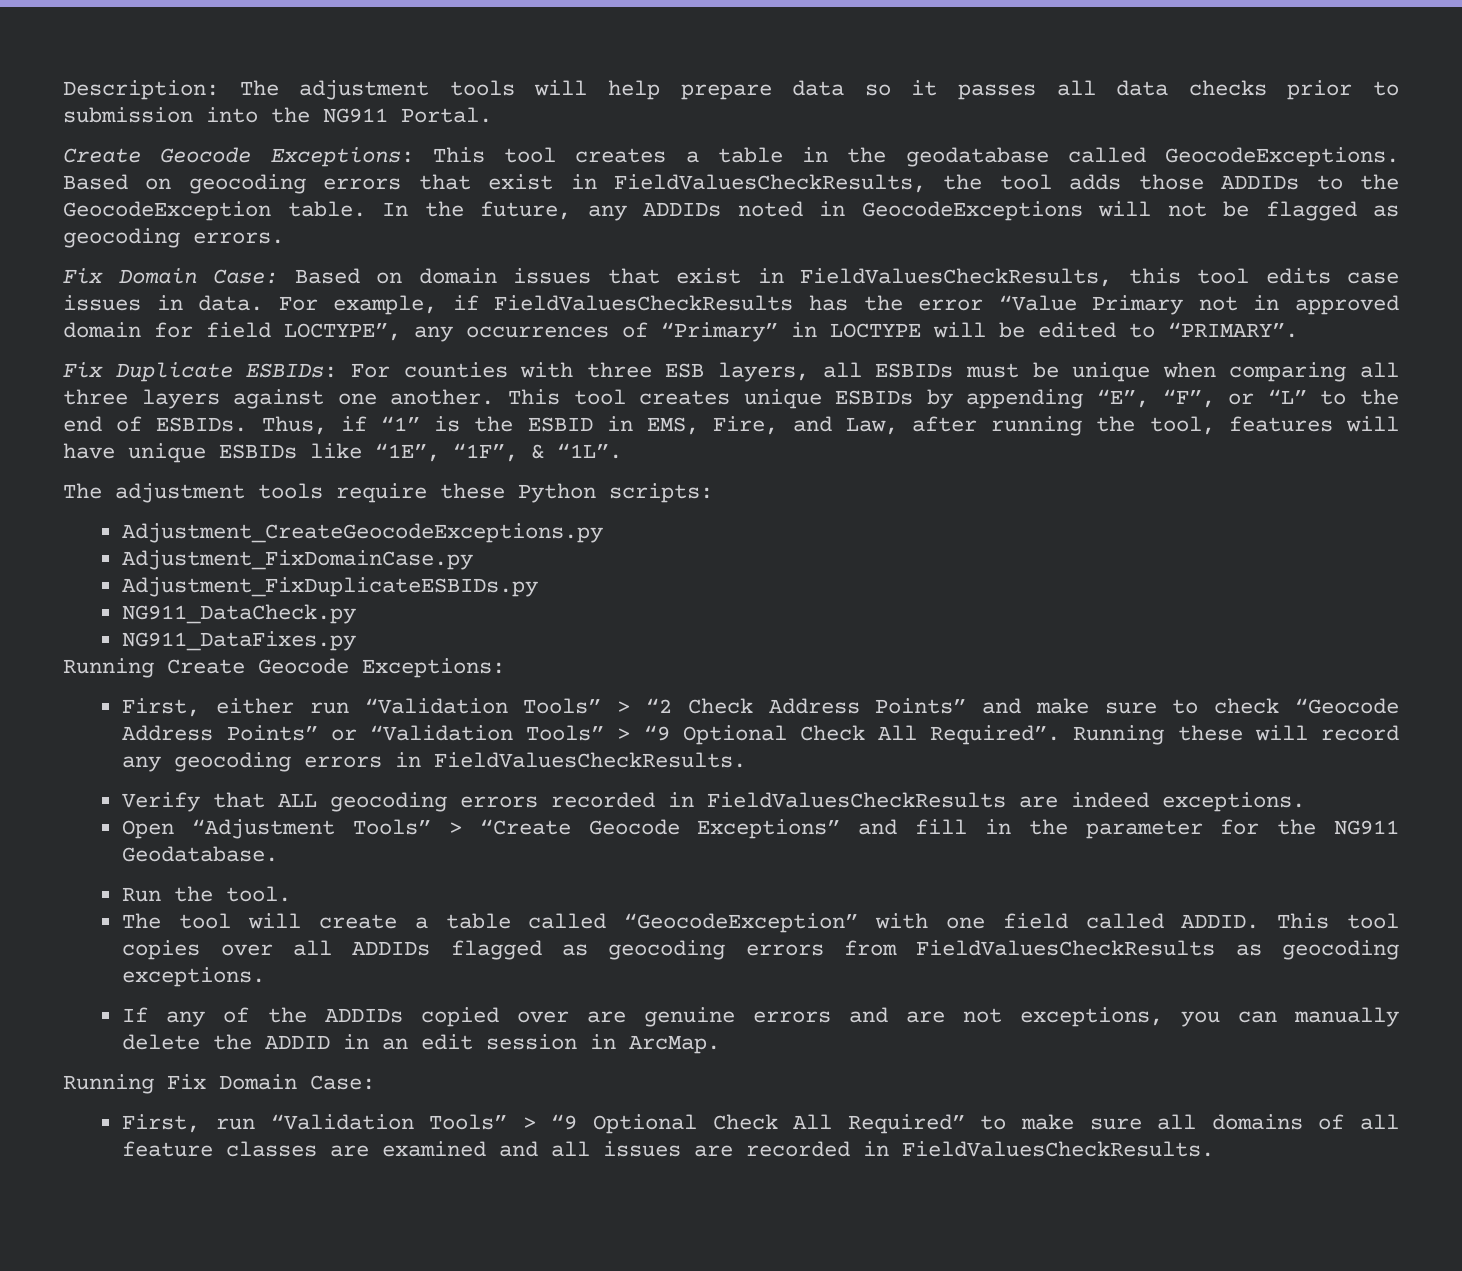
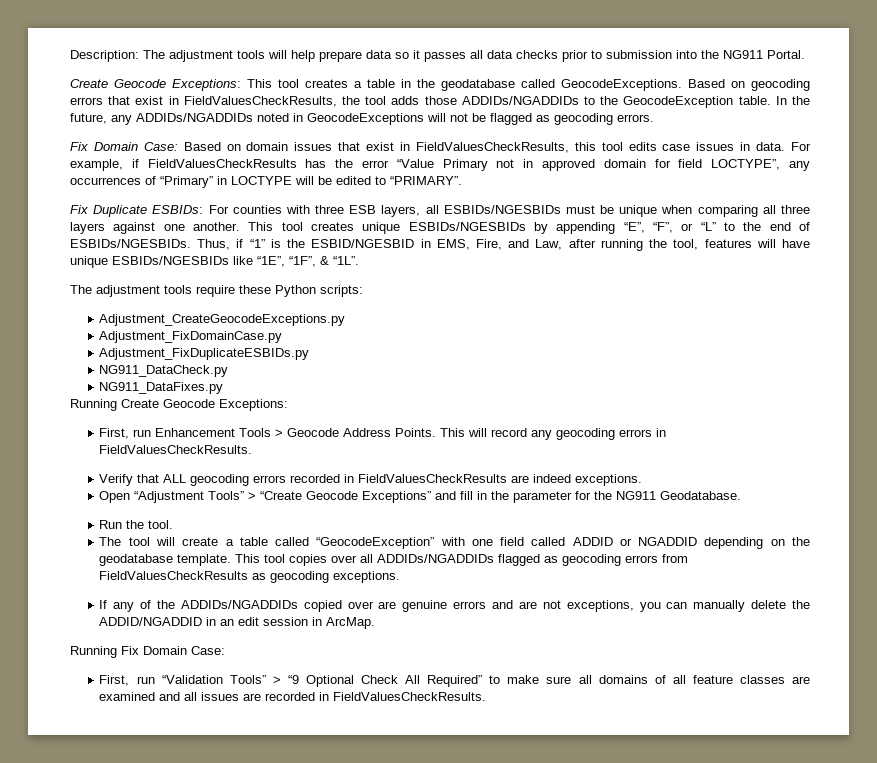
- Based on geocoding errors that exist in FieldValuesCheckResults, the tool adds those ADDIDs to the GeocodeException table.
+ Based on geocoding errors that exist in FieldValuesCheckResults, the tool adds those ADDIDs/NGADDIDs to the GeocodeException table.
- In the future, any ADDIDs noted in GeocodeExceptions will not be flagged as geocoding errors.
+ In the future, any ADDIDs/NGADDIDs noted in GeocodeExceptions will not be flagged as geocoding errors.
- Fix Duplicate ESBIDs: For counties with three ESB layers, all ESBIDs must be unique when comparing all three layers against one another.
+ Fix Duplicate ESBIDs: For counties with three ESB layers, all ESBIDs/NGESBIDs must be unique when comparing all three layers against one another.
- This tool creates unique ESBIDs by appending “E”, “F”, or “L” to the end of ESBIDs.
+ This tool creates unique ESBIDs/NGESBIDs by appending “E”, “F”, or “L” to the end of ESBIDs/NGESBIDs.
- Thus, if “1” is the ESBID in EMS, Fire, and Law, after running the tool, features will have unique ESBIDs like “1E”, “1F”, & “1L”.
+ Thus, if “1” is the ESBID/NGESBID in EMS, Fire, and Law, after running the tool, features will have unique ESBIDs/NGESBIDs like “1E”, “1F”, & “1L”.
- First, either run “Validation Tools” > “2 Check Address Points” and make sure to check “Geocode Address Points” or “Validation Tools” > “9 Optional Check All Required”. Running these will record any geocoding errors in FieldValuesCheckResults.
+ First, run Enhancement Tools > Geocode Address Points. This will record any geocoding errors in FieldValuesCheckResults.
- The tool will create a table called “GeocodeException” with one field called ADDID.
+ The tool will create a table called “GeocodeException” with one field called ADDID or NGADDID depending on the geodatabase template.
- This tool copies over all ADDIDs flagged as geocoding errors from FieldValuesCheckResults as geocoding exceptions.
+ This tool copies over all ADDIDs/NGADDIDs flagged as geocoding errors from FieldValuesCheckResults as geocoding exceptions.
- If any of the ADDIDs copied over are genuine errors and are not exceptions, you can manually delete the ADDID in an edit session in ArcMap.
+ If any of the ADDIDs/NGADDIDs copied over are genuine errors and are not exceptions, you can manually delete the ADDID/NGADDID in an edit session in ArcMap.

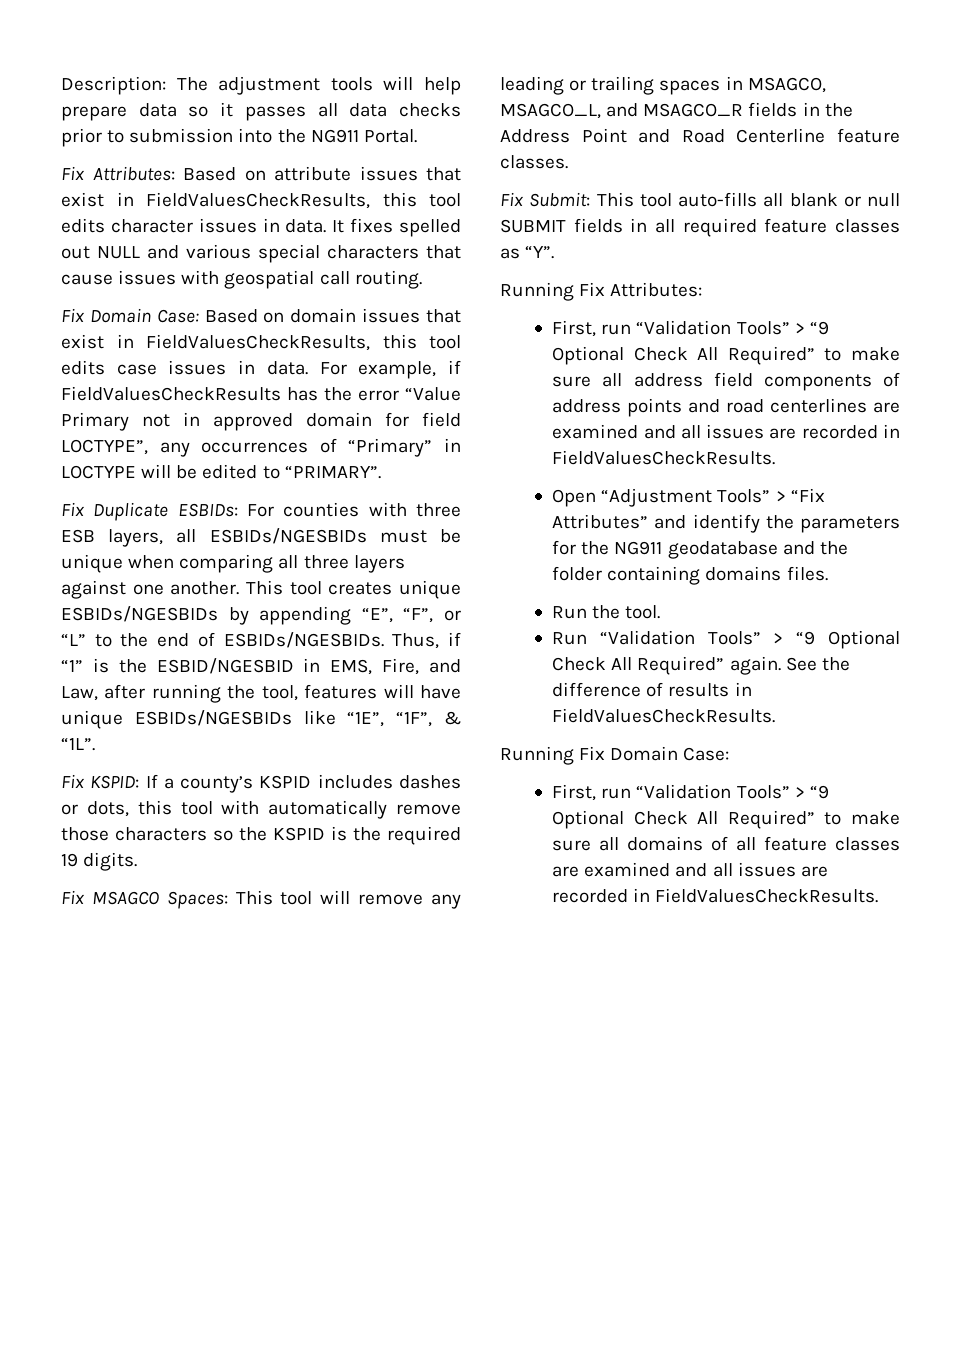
- Create Geocode Exceptions: This tool creates a table in the geodatabase called GeocodeExceptions. Based on geocoding errors that exist in FieldValuesCheckResults, the tool adds those ADDIDs/NGADDIDs to the GeocodeException table. In the future, any ADDIDs/NGADDIDs noted in GeocodeExceptions will not be flagged as geocoding errors.
+ Fix Attributes: Based on attribute issues that exist in FieldValuesCheckResults, this tool edits character issues in data. It fixes spelled out NULL and various special characters that cause issues with geospatial call routing.
- The adjustment tools require these Python scripts:
- Adjustment_CreateGeocodeExceptions.py
- Adjustment_FixDomainCase.py
- Adjustment_FixDuplicateESBIDs.py
- NG911_DataCheck.py
- NG911_DataFixes.py
- Running Create Geocode Exceptions:
- First, run Enhancement Tools > Geocode Address Points. This will record any geocoding errors in FieldValuesCheckResults.
- Verify that ALL geocoding errors recorded in FieldValuesCheckResults are indeed exceptions.
- Open “Adjustment Tools” > “Create Geocode Exceptions” and fill in the parameter for the NG911 Geodatabase.
+ Fix KSPID: If a county’s KSPID includes dashes or dots, this tool with automatically remove those characters so the KSPID is the required 19 digits.
+ Fix MSAGCO Spaces: This tool will remove any leading or trailing spaces in MSAGCO, MSAGCO_L, and MSAGCO_R fields in the Address Point and Road Centerline feature classes.
+ Fix Submit: This tool auto-fills all blank or null SUBMIT fields in all required feature classes as “Y”.
+ Running Fix Attributes:
+ First, run “Validation Tools” > “9 Optional Check All Required” to make sure all address field components of address points and road centerlines are examined and all issues are recorded in FieldValuesCheckResults.
+ Open “Adjustment Tools” > “Fix Attributes” and identify the parameters for the NG911 geodatabase and the folder containing domains files.
  Run the tool.
- The tool will create a table called “GeocodeException” with one field called ADDID or NGADDID depending on the geodatabase template. This tool copies over all ADDIDs/NGADDIDs flagged as geocoding errors from FieldValuesCheckResults as geocoding exceptions.
- If any of the ADDIDs/NGADDIDs copied over are genuine errors and are not exceptions, you can manually delete the ADDID/NGADDID in an edit session in ArcMap.
+ Run “Validation Tools” > “9 Optional Check All Required” again. See the difference of results in FieldValuesCheckResults.

